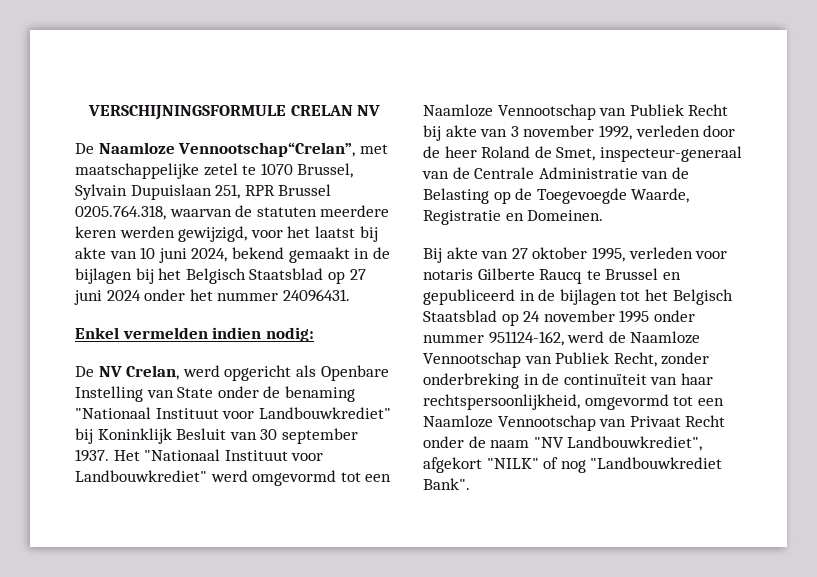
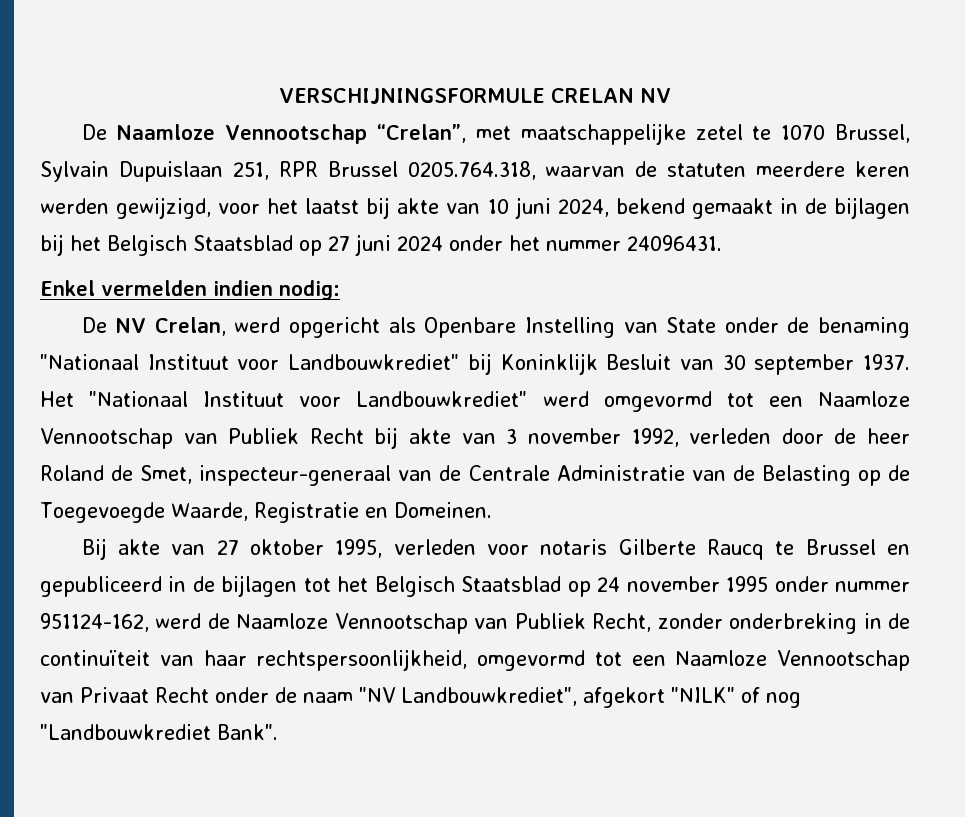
- De Naamloze Vennootschap“Crelan”, met maatschappelijke zetel te 1070 Brussel, Sylvain Dupuislaan 251, RPR Brussel 0205.764.318, waarvan de statuten meerdere keren werden gewijzigd, voor het laatst bij akte van 10 juni 2024, bekend gemaakt in de bijlagen bij het Belgisch Staatsblad op 27 juni 2024 onder het nummer 24096431.
+ De Naamloze Vennootschap “Crelan”, met maatschappelijke zetel te 1070 Brussel, Sylvain Dupuislaan 251, RPR Brussel 0205.764.318, waarvan de statuten meerdere keren werden gewijzigd, voor het laatst bij akte van 10 juni 2024, bekend gemaakt in de bijlagen bij het Belgisch Staatsblad op 27 juni 2024 onder het nummer 24096431.

